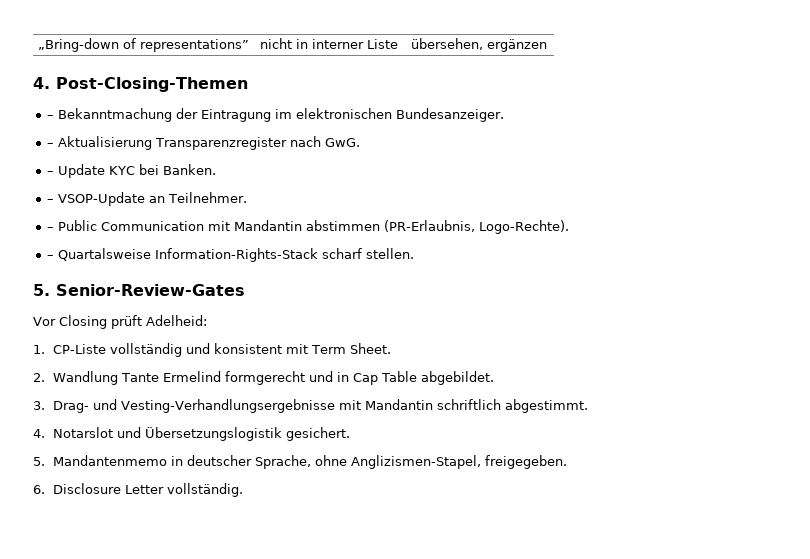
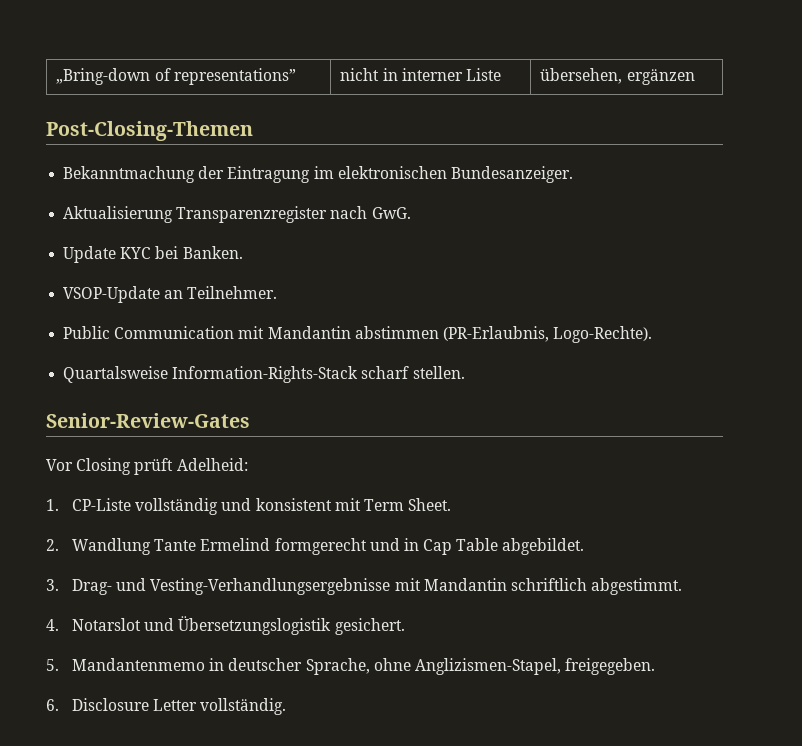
- 4. Post-Closing-Themen
+ Post-Closing-Themen
- – Bekanntmachung der Eintragung im elektronischen Bundesanzeiger.
+ Bekanntmachung der Eintragung im elektronischen Bundesanzeiger.
- – Aktualisierung Transparenzregister nach GwG.
+ Aktualisierung Transparenzregister nach GwG.
- – Update KYC bei Banken.
+ Update KYC bei Banken.
- – VSOP-Update an Teilnehmer.
+ VSOP-Update an Teilnehmer.
- – Public Communication mit Mandantin abstimmen (PR-Erlaubnis, Logo-Rechte).
+ Public Communication mit Mandantin abstimmen (PR-Erlaubnis, Logo-Rechte).
- – Quartalsweise Information-Rights-Stack scharf stellen.
+ Quartalsweise Information-Rights-Stack scharf stellen.
- 5. Senior-Review-Gates
+ Senior-Review-Gates

